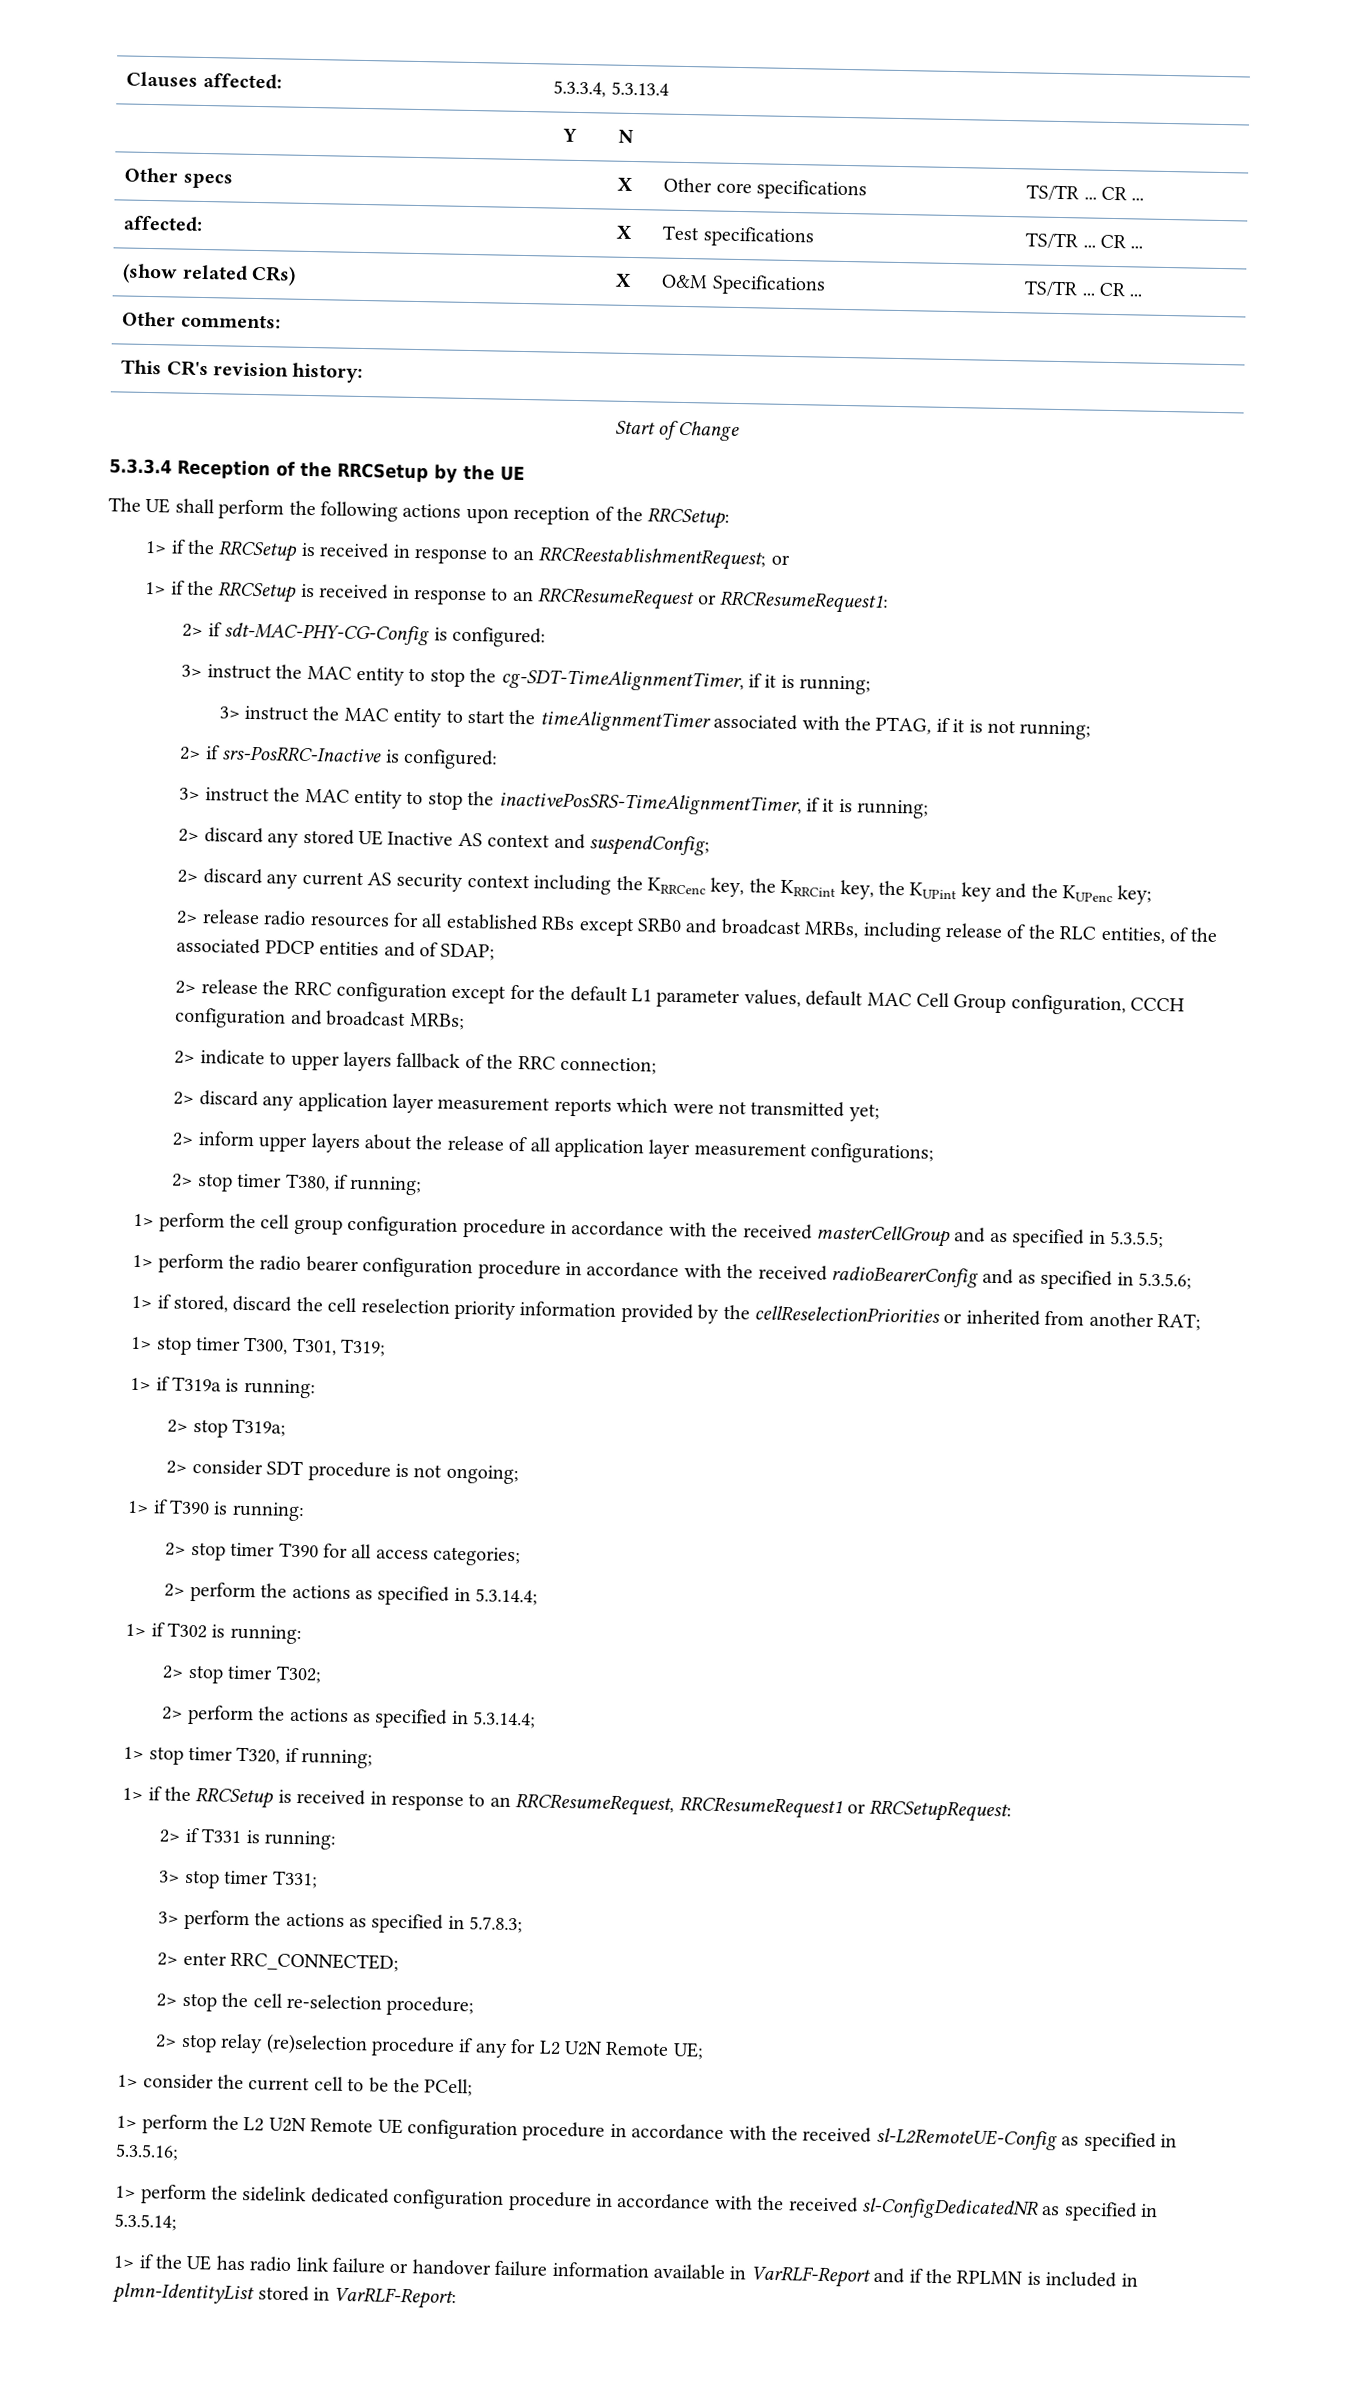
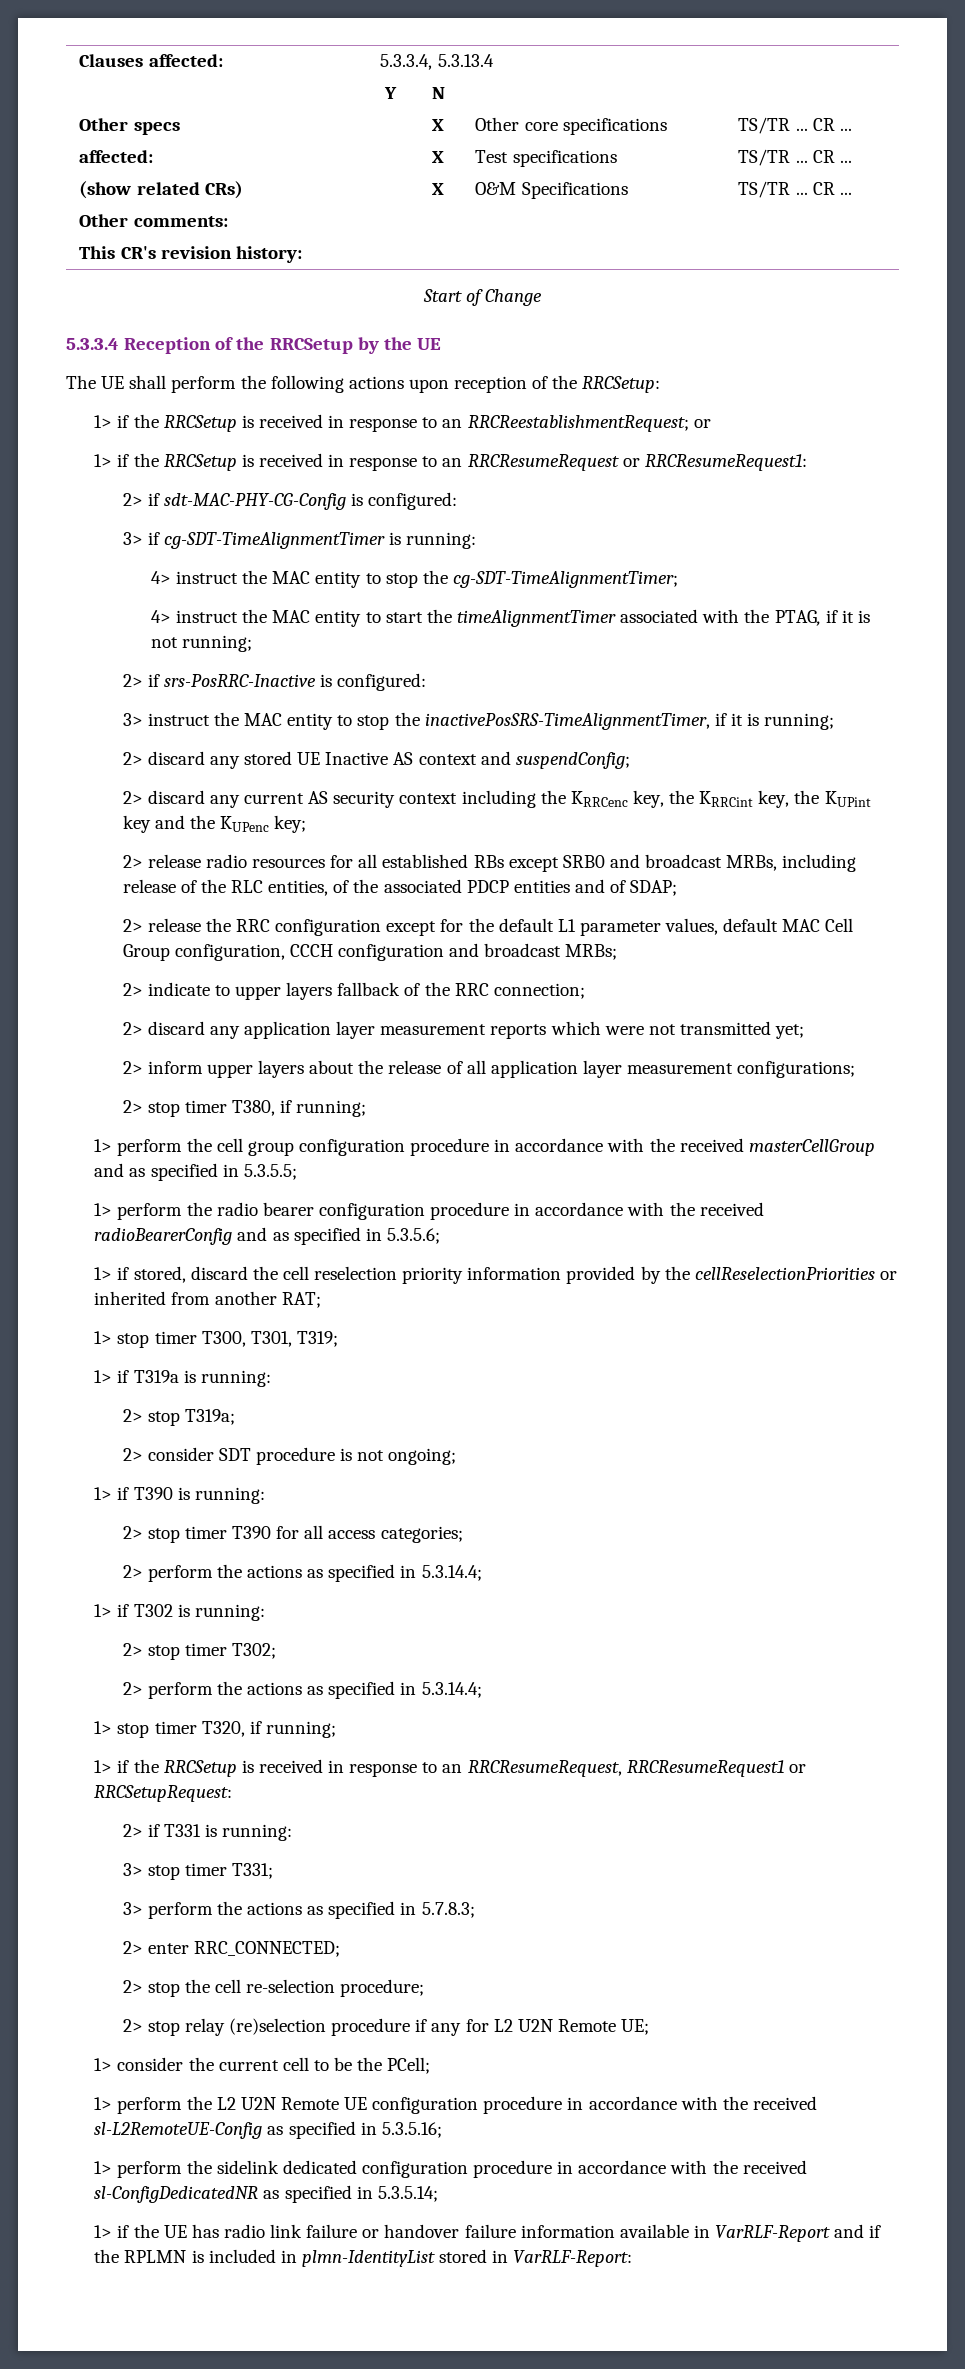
- 3> instruct the MAC entity to stop the cg-SDT-TimeAlignmentTimer, if it is running;
- 3> instruct the MAC entity to start the timeAlignmentTimer associated with the PTAG, if it is not running;
+ 3> if cg-SDT-TimeAlignmentTimer is running:
+ 4> instruct the MAC entity to stop the cg-SDT-TimeAlignmentTimer;
+ 4> instruct the MAC entity to start the timeAlignmentTimer associated with the PTAG, if it is not running;

